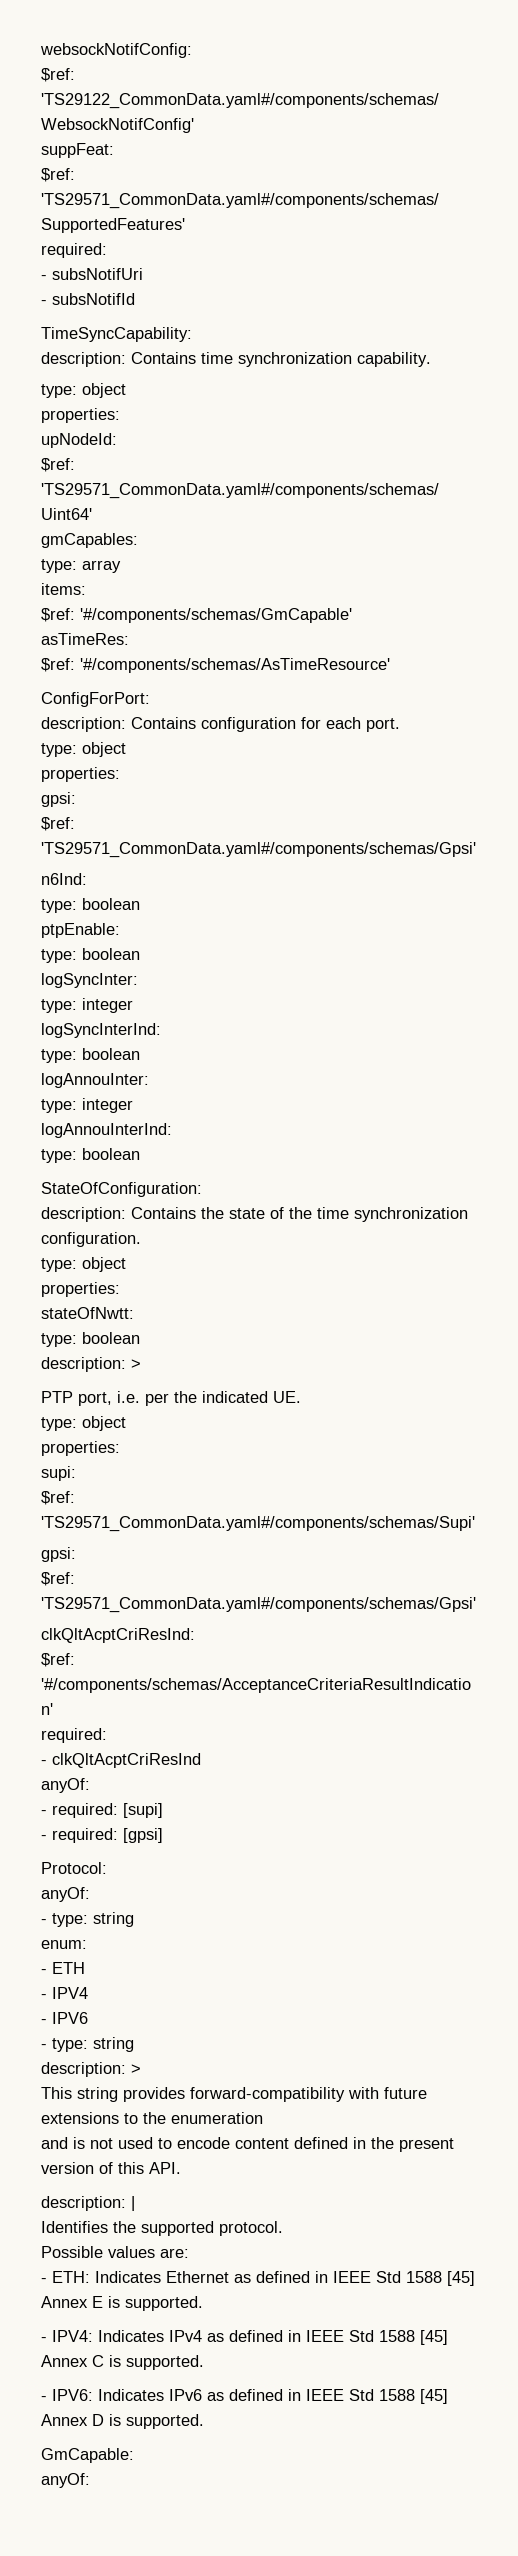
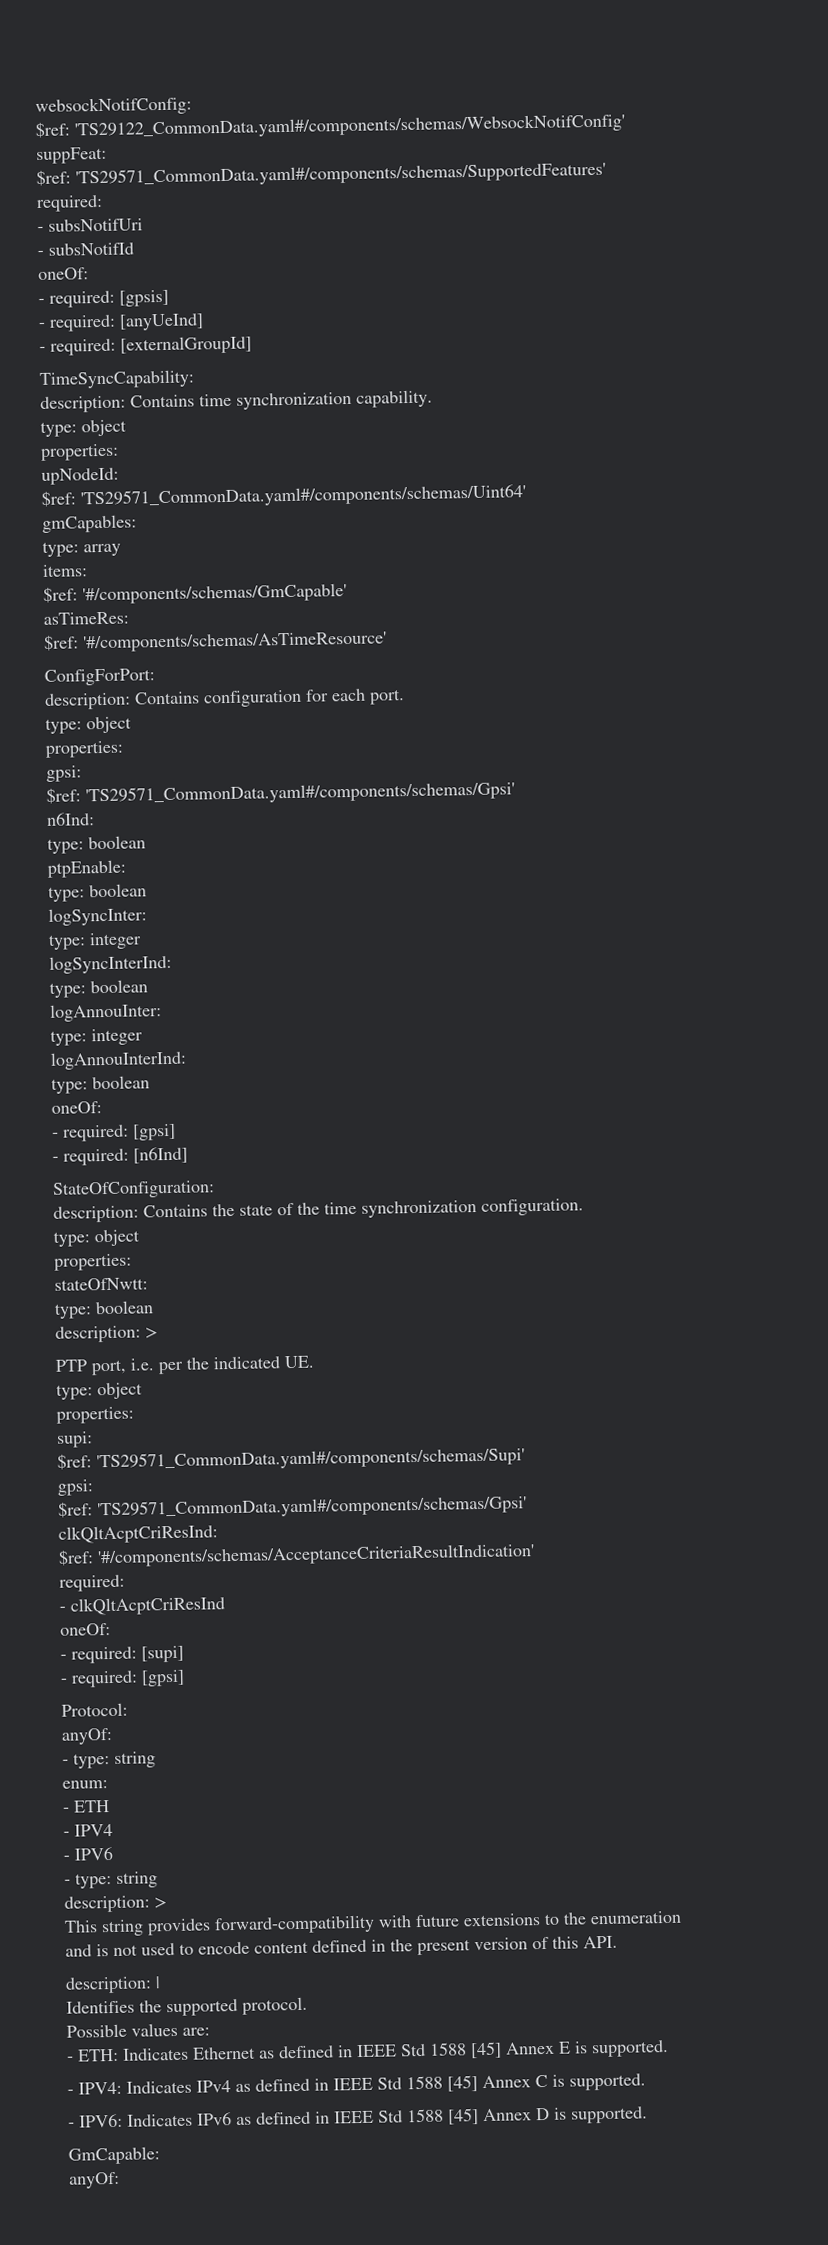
  - subsNotifId
+ oneOf:
+ - required: [gpsis]
+ - required: [anyUeInd]
+ - required: [externalGroupId]
  logAnnouInterInd:
  type: boolean
+ oneOf:
+ - required: [gpsi]
+ - required: [n6Ind]
  - clkQltAcptCriResInd
- anyOf:
+ oneOf:

